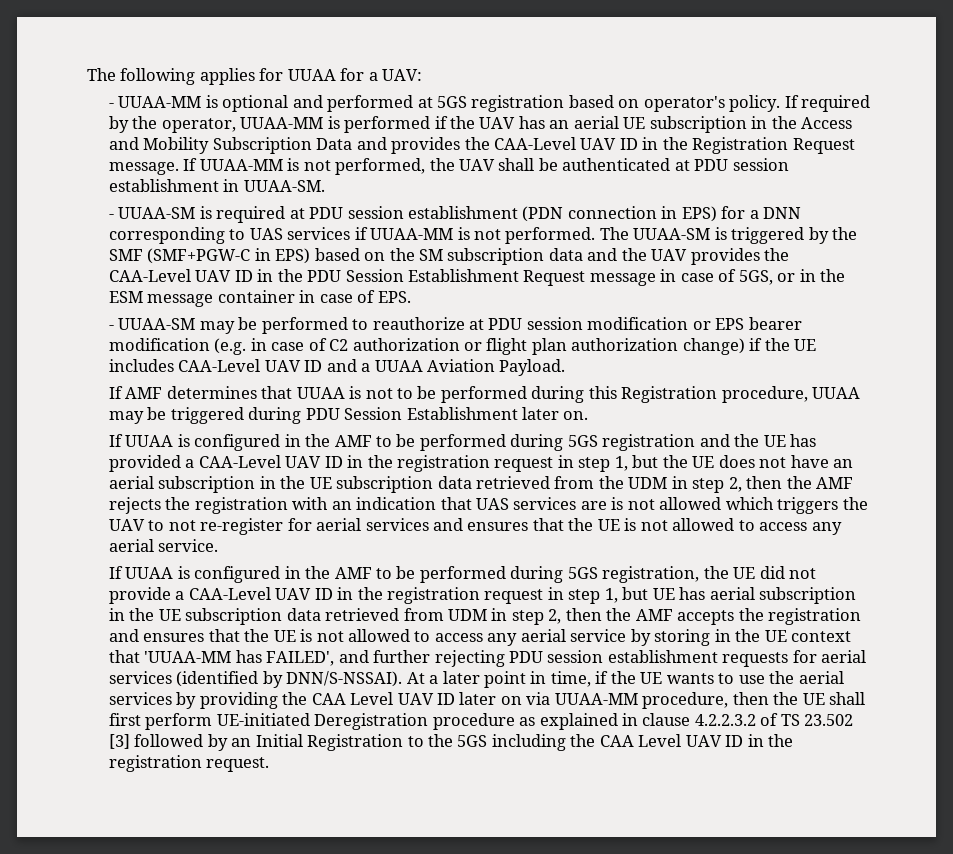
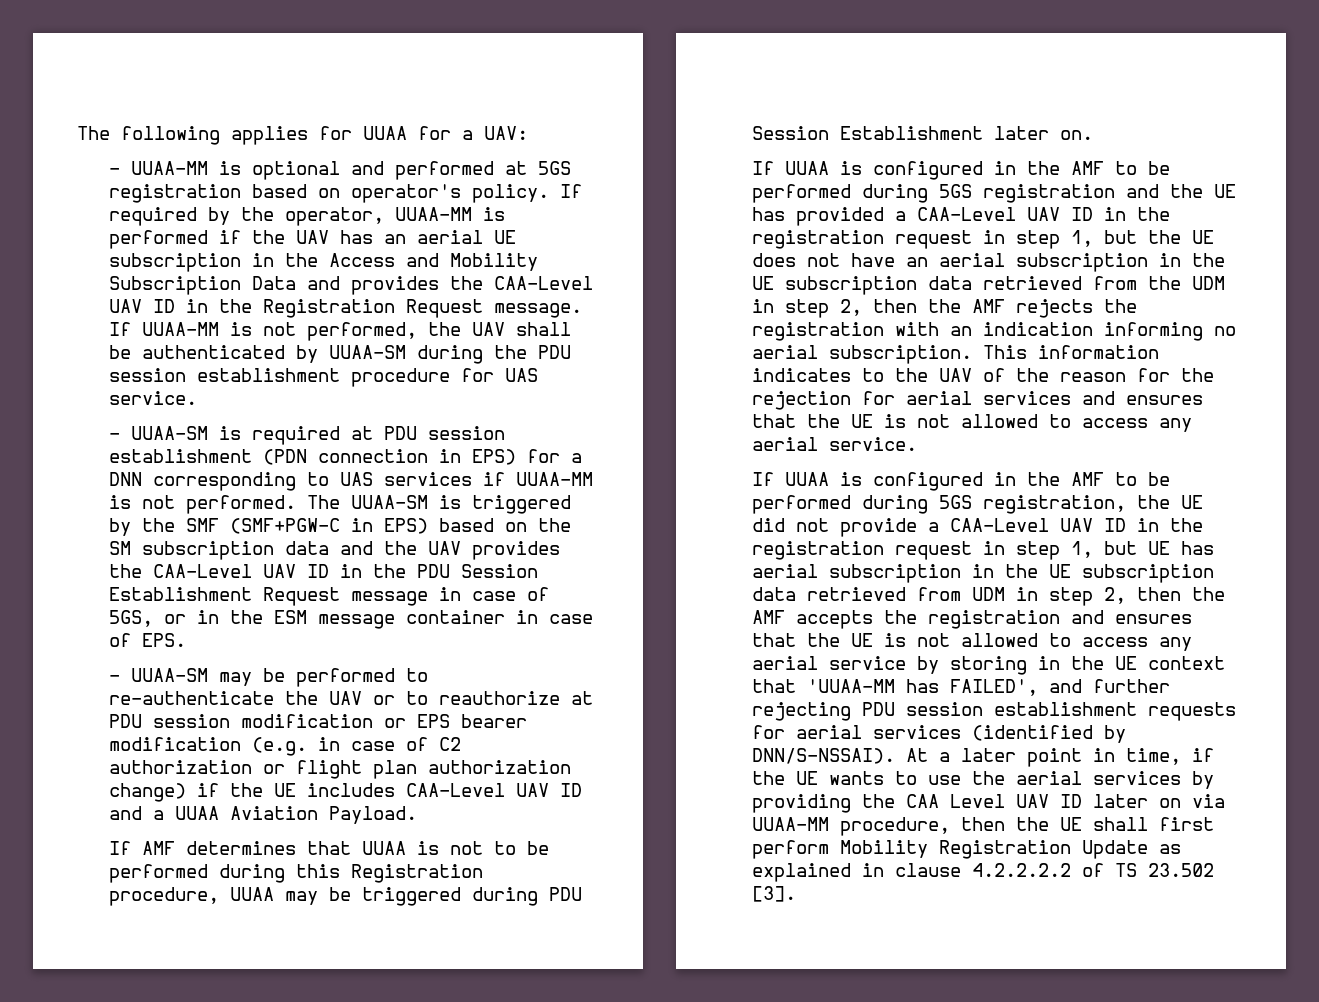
- If UUAA-MM is not performed, the UAV shall be authenticated at PDU session establishment in UUAA-SM.
+ If UUAA-MM is not performed, the UAV shall be authenticated by UUAA-SM during the PDU session establishment procedure for UAS service.
- - UUAA-SM may be performed to reauthorize at PDU session modification or EPS bearer modification (e.g. in case of C2 authorization or flight plan authorization change) if the UE includes CAA-Level UAV ID and a UUAA Aviation Payload.
+ - UUAA-SM may be performed to re-authenticate the UAV or to reauthorize at PDU session modification or EPS bearer modification (e.g. in case of C2 authorization or flight plan authorization change) if the UE includes CAA-Level UAV ID and a UUAA Aviation Payload.
- If UUAA is configured in the AMF to be performed during 5GS registration and the UE has provided a CAA-Level UAV ID in the registration request in step 1, but the UE does not have an aerial subscription in the UE subscription data retrieved from the UDM in step 2, then the AMF rejects the registration with an indication that UAS services are is not allowed which triggers the UAV to not re-register for aerial services and ensures that the UE is not allowed to access any aerial service.
+ If UUAA is configured in the AMF to be performed during 5GS registration and the UE has provided a CAA-Level UAV ID in the registration request in step 1, but the UE does not have an aerial subscription in the UE subscription data retrieved from the UDM in step 2, then the AMF rejects the registration with an indication informing no aerial subscription. This information indicates to the UAV of the reason for the rejection for aerial services and ensures that the UE is not allowed to access any aerial service.
- At a later point in time, if the UE wants to use the aerial services by providing the CAA Level UAV ID later on via UUAA-MM procedure, then the UE shall first perform UE-initiated Deregistration procedure as explained in clause 4.2.2.3.2 of TS 23.502 [3] followed by an Initial Registration to the 5GS including the CAA Level UAV ID in the registration request.
+ At a later point in time, if the UE wants to use the aerial services by providing the CAA Level UAV ID later on via UUAA-MM procedure, then the UE shall first perform Mobility Registration Update as explained in clause 4.2.2.2.2 of TS 23.502 [3].

